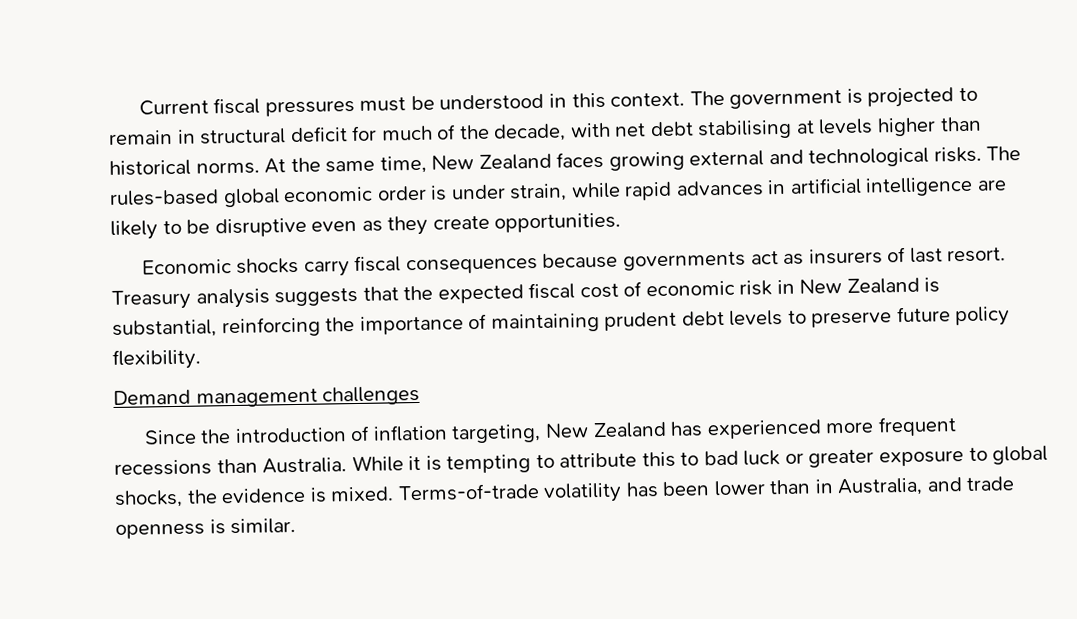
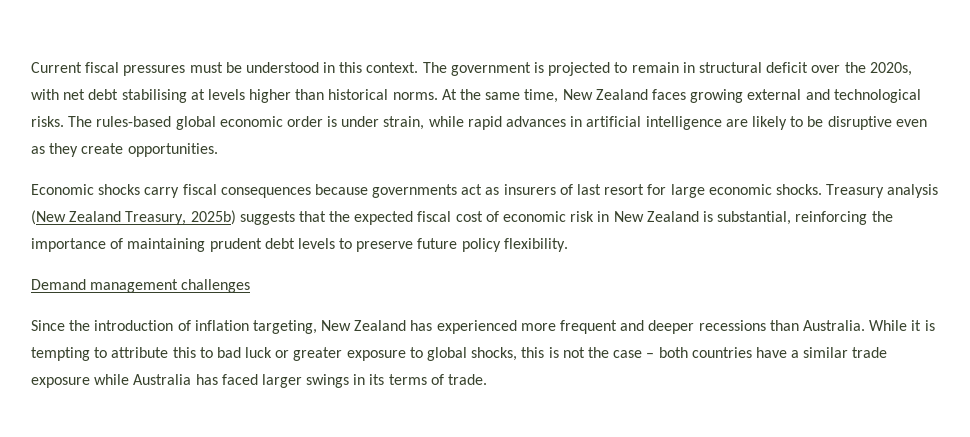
- The government is projected to remain in structural deficit for much of the decade, with net debt stabilising at levels higher than historical norms.
+ The government is projected to remain in structural deficit over the 2020s, with net debt stabilising at levels higher than historical norms.
- Economic shocks carry fiscal consequences because governments act as insurers of last resort. Treasury analysis suggests that the expected fiscal cost of economic risk in New Zealand is substantial, reinforcing the importance of maintaining prudent debt levels to preserve future policy flexibility.
+ Economic shocks carry fiscal consequences because governments act as insurers of last resort for large economic shocks. Treasury analysis (New Zealand Treasury, 2025b) suggests that the expected fiscal cost of economic risk in New Zealand is substantial, reinforcing the importance of maintaining prudent debt levels to preserve future policy flexibility.
- Since the introduction of inflation targeting, New Zealand has experienced more frequent recessions than Australia.
+ Since the introduction of inflation targeting, New Zealand has experienced more frequent and deeper recessions than Australia.
- While it is tempting to attribute this to bad luck or greater exposure to global shocks, the evidence is mixed. Terms-of-trade volatility has been lower than in Australia, and trade openness is similar.
+ While it is tempting to attribute this to bad luck or greater exposure to global shocks, this is not the case – both countries have a similar trade exposure while Australia has faced larger swings in its terms of trade.

